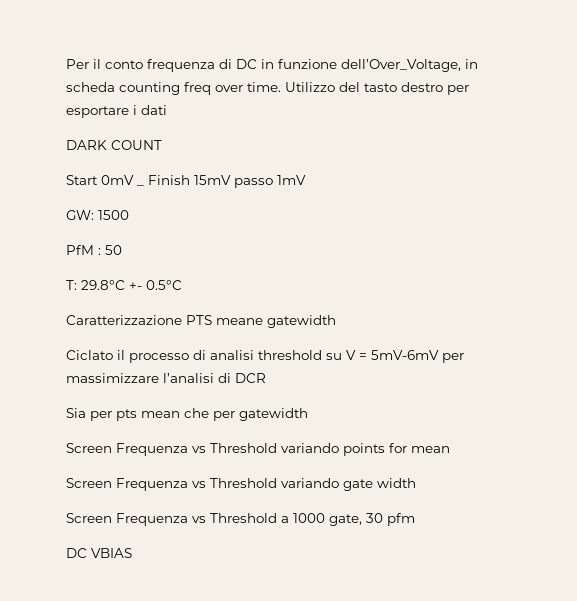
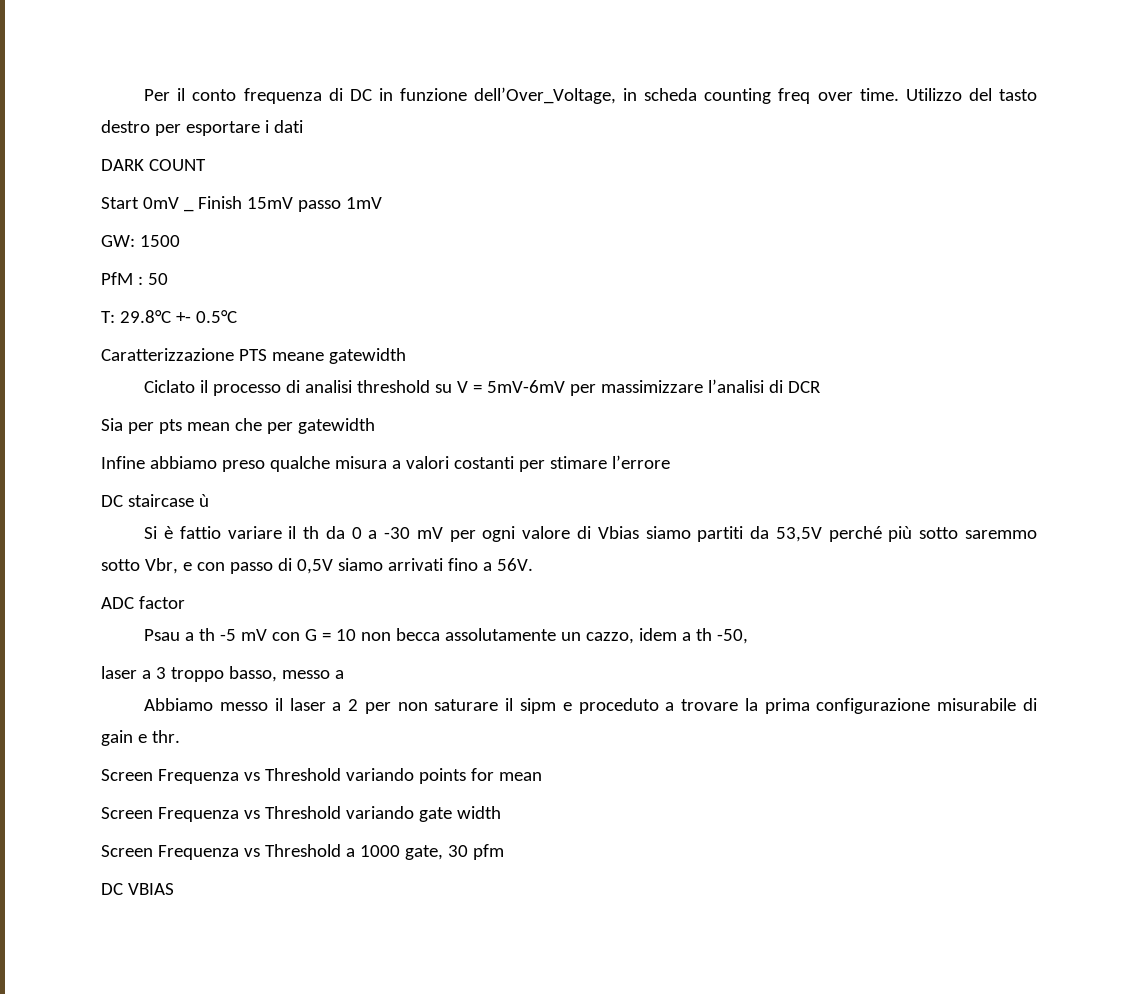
+ Infine abbiamo preso qualche misura a valori costanti per stimare l’errore
+ DC staircase ù
+ Si è fattio variare il th da 0 a -30 mV per ogni valore di Vbias siamo partiti da 53,5V perché più sotto saremmo sotto Vbr, e con passo di 0,5V siamo arrivati fino a 56V.
+ ADC factor
+ Psau a th -5 mV con G = 10 non becca assolutamente un cazzo, idem a th -50,
+ laser a 3 troppo basso, messo a
+ Abbiamo messo il laser a 2 per non saturare il sipm e proceduto a trovare la prima configurazione misurabile di gain e thr.

